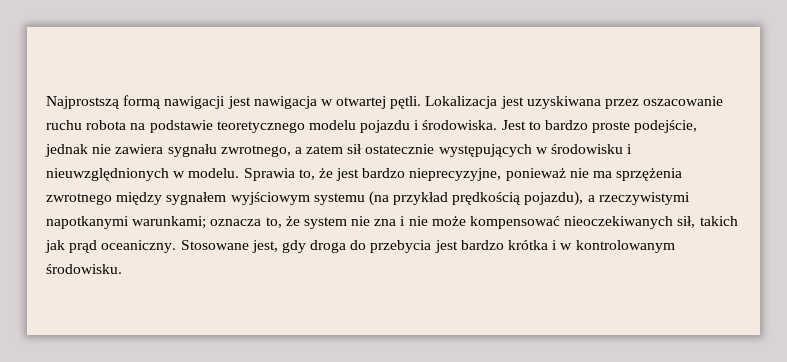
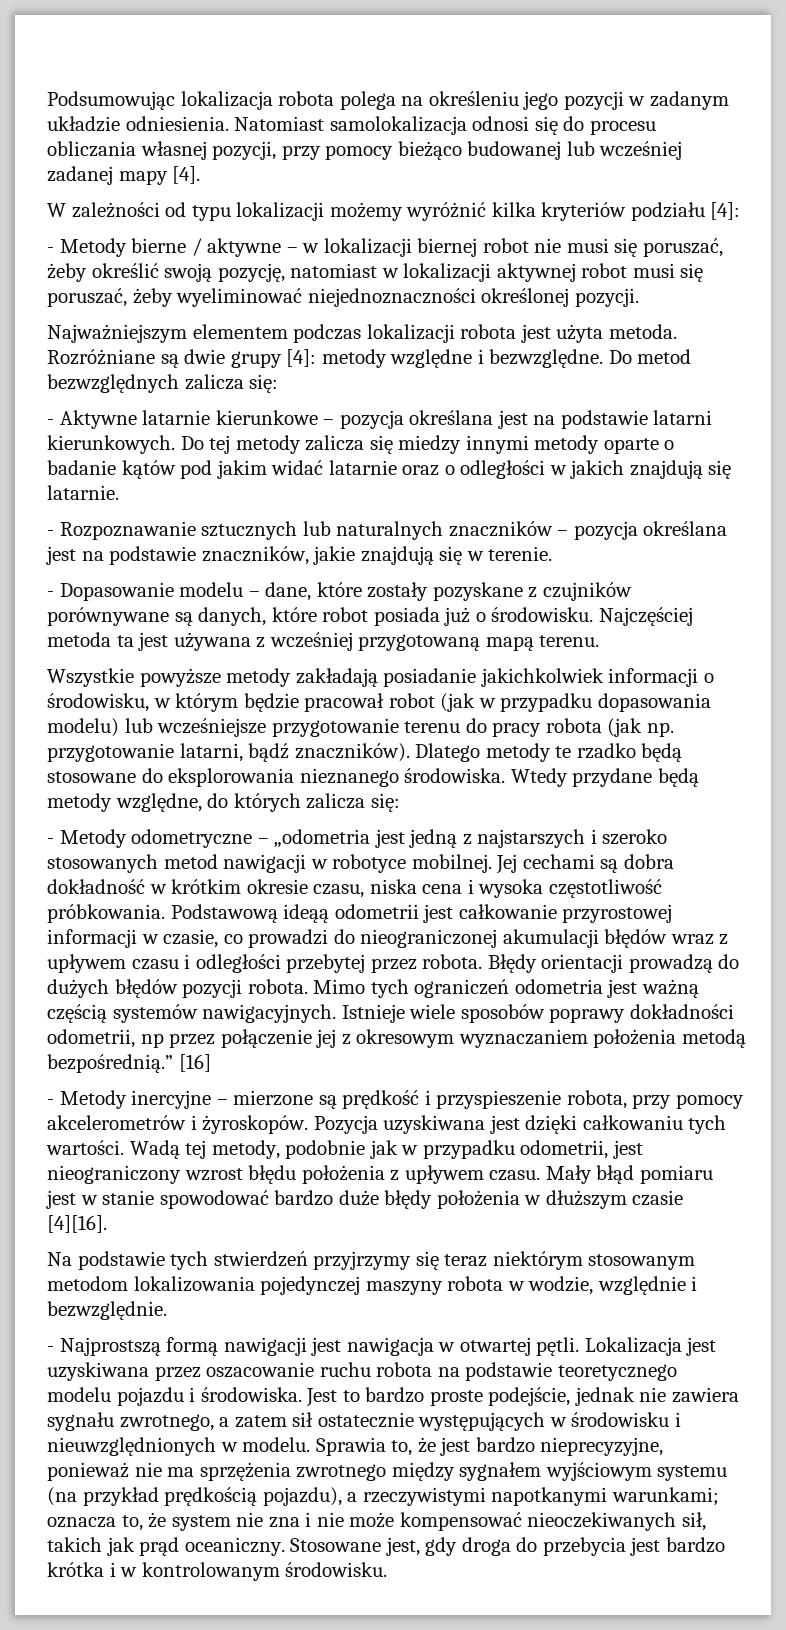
- Najprostszą formą nawigacji jest nawigacja w otwartej pętli.
+ Podsumowując lokalizacja robota polega na określeniu jego pozycji w zadanym układzie odniesienia. Natomiast samolokalizacja odnosi się do procesu obliczania własnej pozycji, przy pomocy bieżąco budowanej lub wcześniej zadanej mapy [4].
+ W zależności od typu lokalizacji możemy wyróżnić kilka kryteriów podziału [4]:
+ - Metody bierne / aktywne – w lokalizacji biernej robot nie musi się poruszać, żeby określić swoją pozycję, natomiast w lokalizacji aktywnej robot musi się poruszać, żeby wyeliminować niejednoznaczności określonej pozycji.
+ Najważniejszym elementem podczas lokalizacji robota jest użyta metoda. Rozróżniane są dwie grupy [4]: metody względne i bezwzględne. Do metod bezwzględnych zalicza się:
+ - Aktywne latarnie kierunkowe – pozycja określana jest na podstawie latarni kierunkowych. Do tej metody zalicza się miedzy innymi metody oparte o badanie kątów pod jakim widać latarnie oraz o odległości w jakich znajdują się latarnie.
+ - Rozpoznawanie sztucznych lub naturalnych znaczników – pozycja określana jest na podstawie znaczników, jakie znajdują się w terenie.
+ - Dopasowanie modelu – dane, które zostały pozyskane z czujników porównywane są danych, które robot posiada już o środowisku. Najczęściej metoda ta jest używana z wcześniej przygotowaną mapą terenu.
+ Wszystkie powyższe metody zakładają posiadanie jakichkolwiek informacji o środowisku, w którym będzie pracował robot (jak w przypadku dopasowania modelu) lub wcześniejsze przygotowanie terenu do pracy robota (jak np. przygotowanie latarni, bądź znaczników). Dlatego metody te rzadko będą stosowane do eksplorowania nieznanego środowiska. Wtedy przydane będą metody względne, do których zalicza się:
+ - Metody odometryczne – „odometria jest jedną z najstarszych i szeroko stosowanych metod nawigacji w robotyce mobilnej. Jej cechami są dobra dokładność w krótkim okresie czasu, niska cena i wysoka częstotliwość próbkowania. Podstawową ideąą odometrii jest całkowanie przyrostowej informacji w czasie, co prowadzi do nieograniczonej akumulacji błędów wraz z upływem czasu i odległości przebytej przez robota. Błędy orientacji prowadzą do dużych błędów pozycji robota. Mimo tych ograniczeń odometria jest ważną częścią systemów nawigacyjnych. Istnieje wiele sposobów poprawy dokładności odometrii, np przez połączenie jej z okresowym wyznaczaniem położenia metodą bezpośrednią.” [16]
+ - Metody inercyjne – mierzone są prędkość i przyspieszenie robota, przy pomocy akcelerometrów i żyroskopów. Pozycja uzyskiwana jest dzięki całkowaniu tych wartości. Wadą tej metody, podobnie jak w przypadku odometrii, jest nieograniczony wzrost błędu położenia z upływem czasu. Mały błąd pomiaru jest w stanie spowodować bardzo duże błędy położenia w dłuższym czasie [4][16].
+ Na podstawie tych stwierdzeń przyjrzymy się teraz niektórym stosowanym metodom lokalizowania pojedynczej maszyny robota w wodzie, względnie i bezwzględnie.
+ - Najprostszą formą nawigacji jest nawigacja w otwartej pętli.

